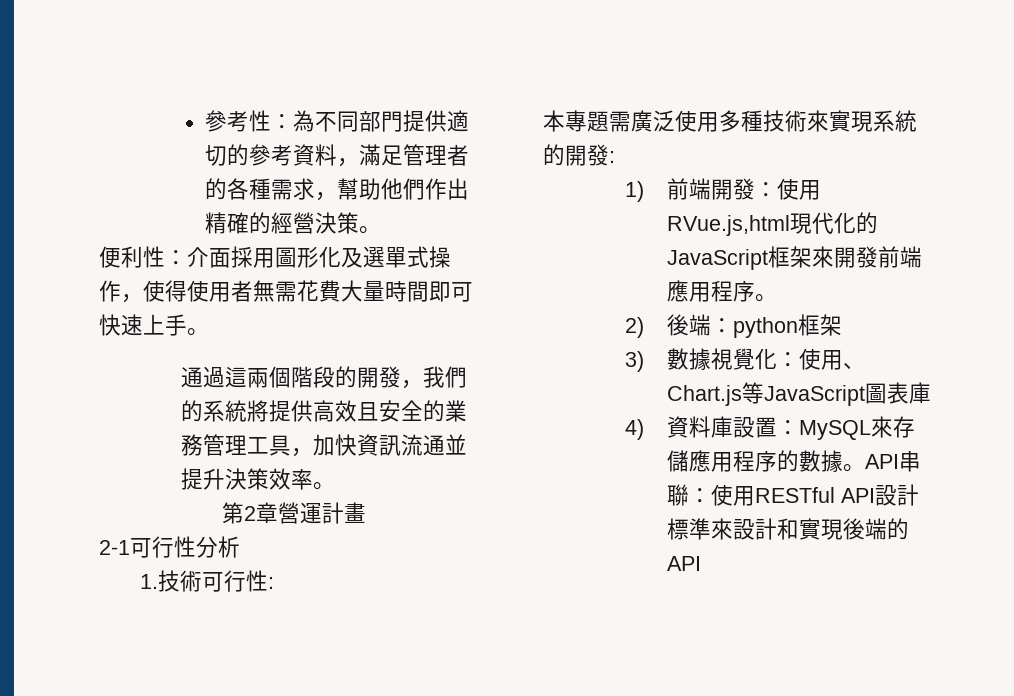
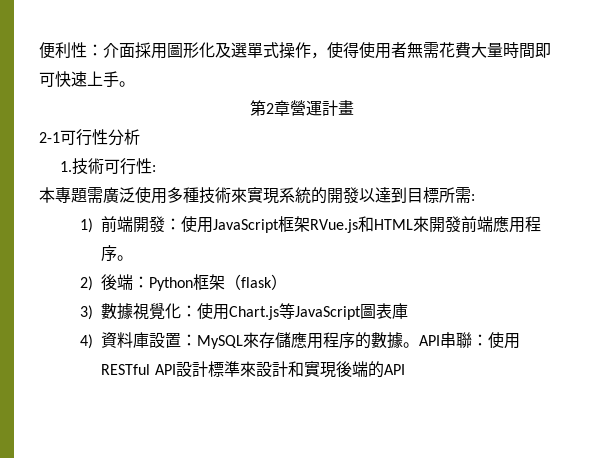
- 參考性：為不同部門提供適切的參考資料，滿足管理者的各種需求，幫助他們作出精確的經營決策。
- 通過這兩個階段的開發，我們的系統將提供高效且安全的業務管理工具，加快資訊流通並提升決策效率。
- 本專題需廣泛使用多種技術來實現系統的開發:
+ 本專題需廣泛使用多種技術來實現系統的開發以達到目標所需:
- 1)前端開發：使用RVue.js,html現代化的JavaScript框架來開發前端應用程序。
+ 1)前端開發：使用JavaScript框架RVue.js和HTML來開發前端應用程序。
- 2)後端：python框架
+ 2)後端：Python框架（flask）
- 3)數據視覺化：使用、Chart.js等JavaScript圖表庫
+ 3)數據視覺化：使用Chart.js等JavaScript圖表庫

